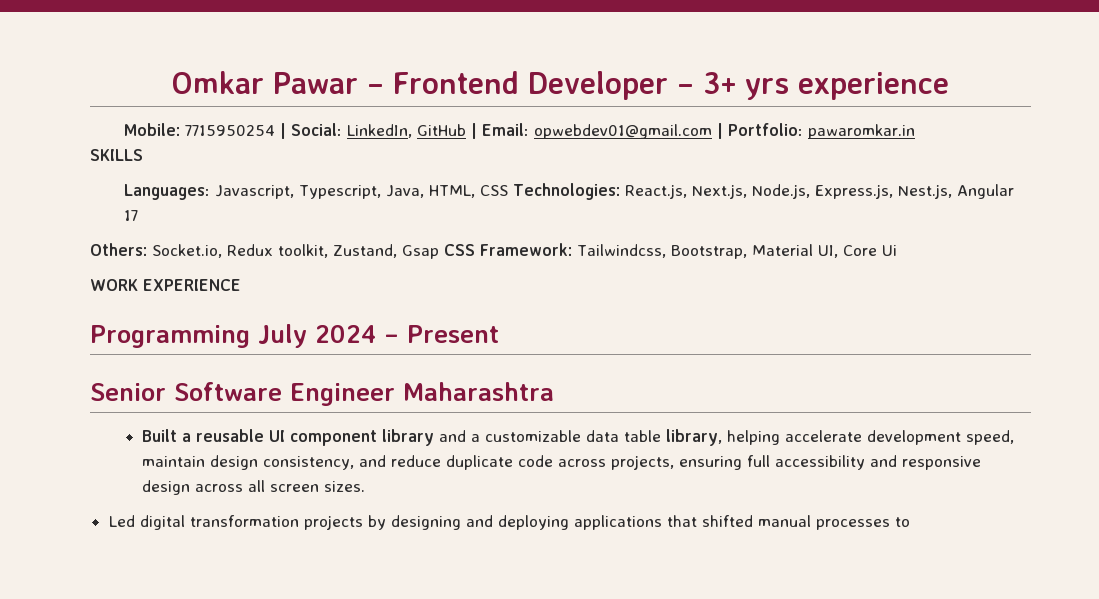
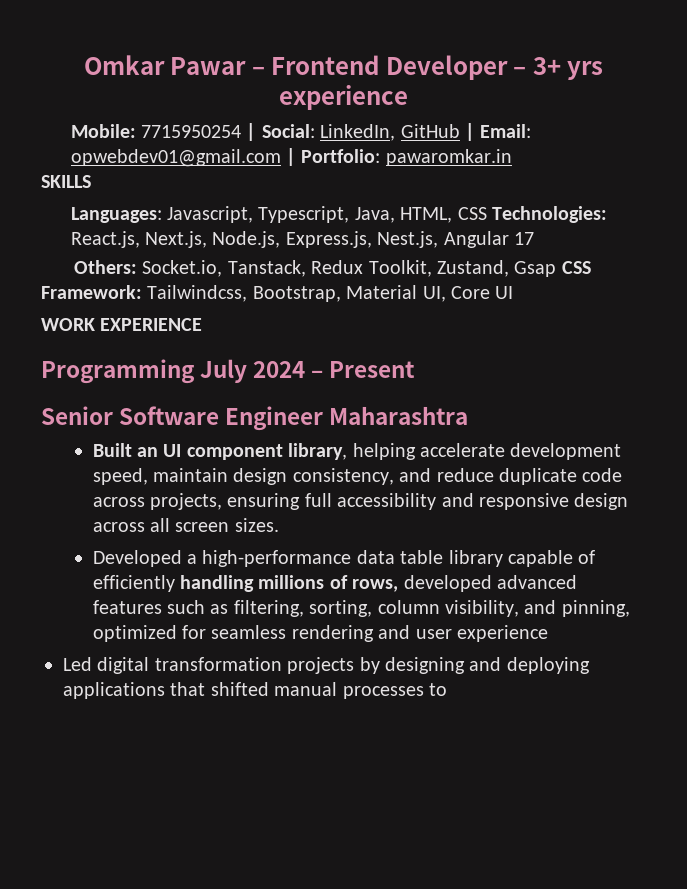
- Others: Socket.io, Redux toolkit, Zustand, Gsap CSS Framework: Tailwindcss, Bootstrap, Material UI, Core Ui
+ Others: Socket.io, Tanstack, Redux Toolkit, Zustand, Gsap CSS Framework: Tailwindcss, Bootstrap, Material UI, Core UI
- Built a reusable UI component library and a customizable data table library, helping accelerate development speed, maintain design consistency, and reduce duplicate code across projects, ensuring full accessibility and responsive design across all screen sizes.
+ Built an UI component library, helping accelerate development speed, maintain design consistency, and reduce duplicate code across projects, ensuring full accessibility and responsive design across all screen sizes.
+ Developed a high-performance data table library capable of efficiently handling millions of rows, developed advanced features such as filtering, sorting, column visibility, and pinning, optimized for seamless rendering and user experience

